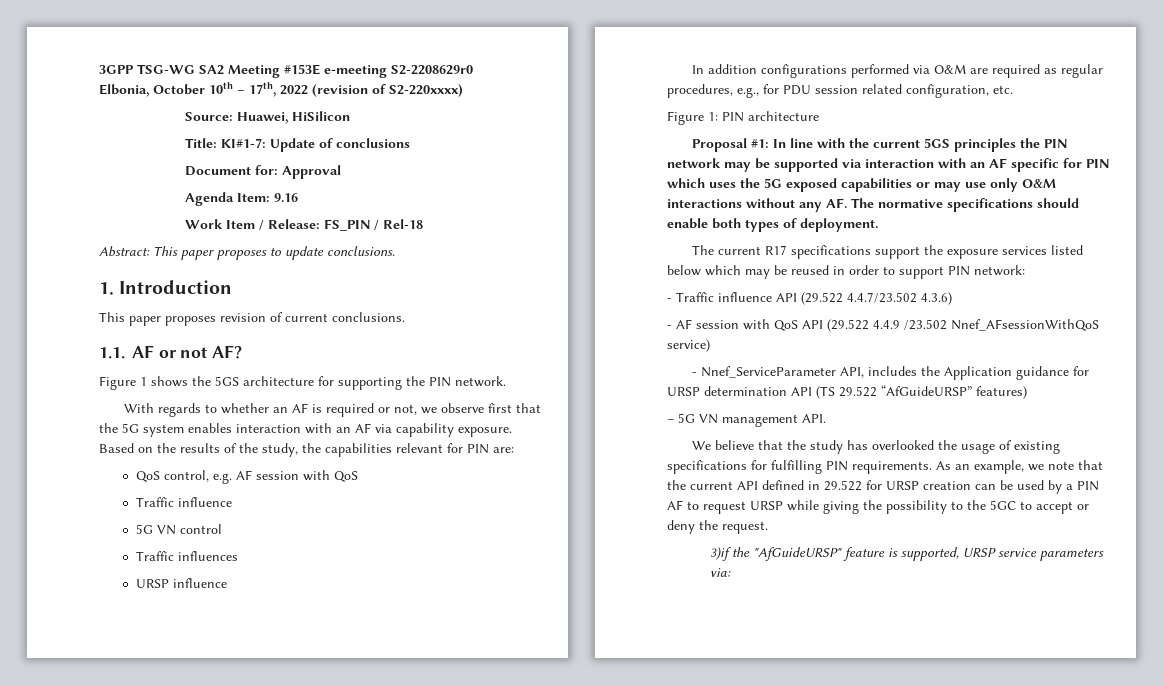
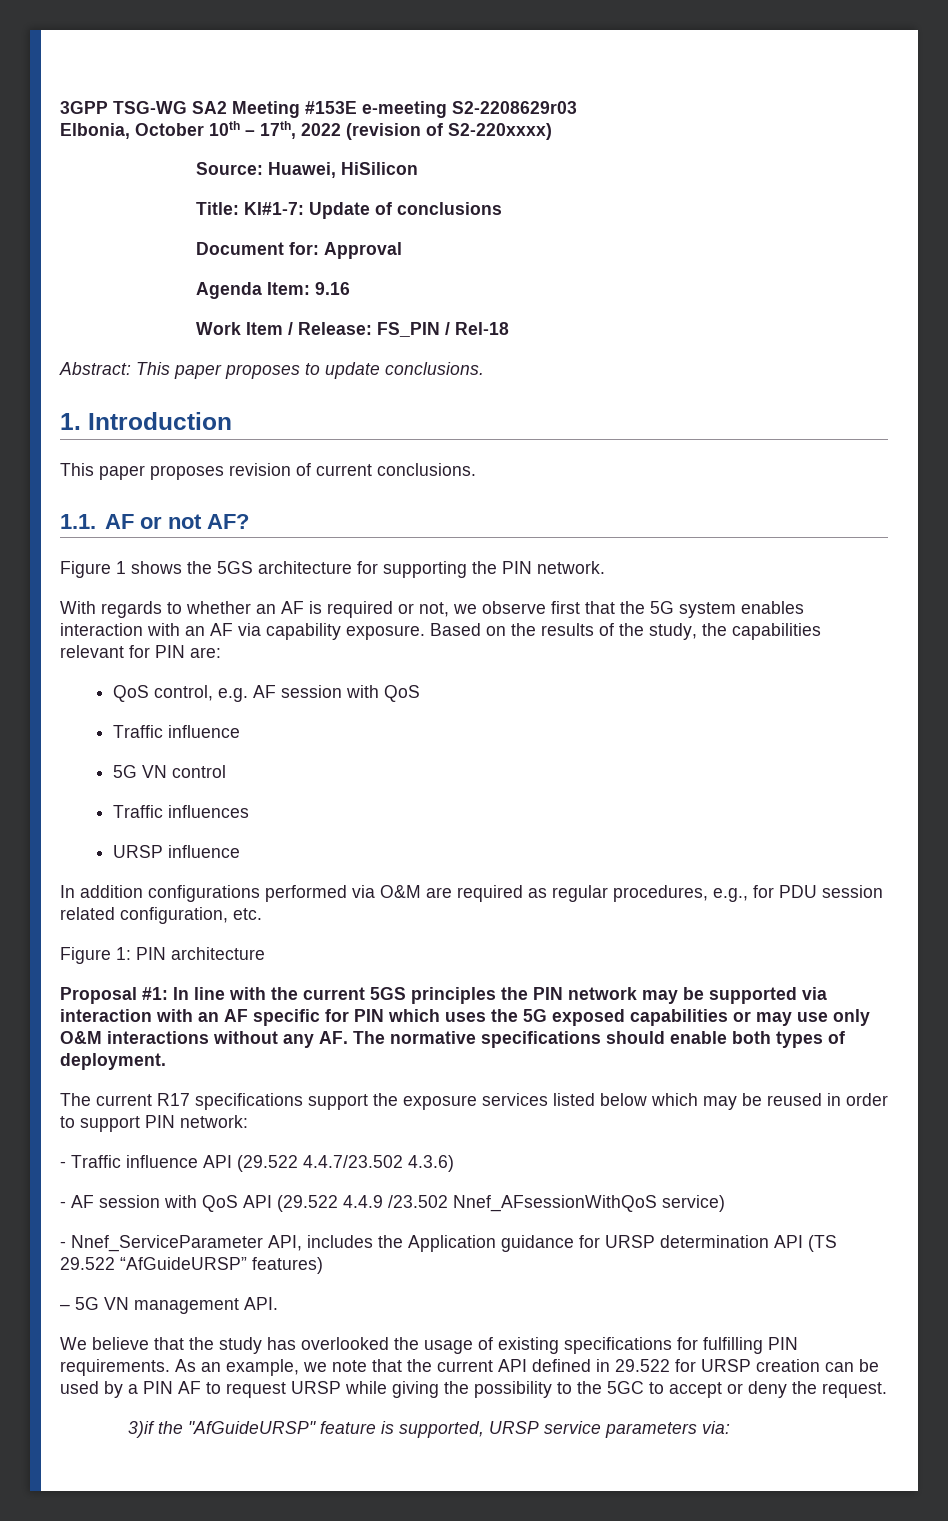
- 3GPP TSG-WG SA2 Meeting #153E e-meeting S2-2208629r0
+ 3GPP TSG-WG SA2 Meeting #153E e-meeting S2-2208629r03

